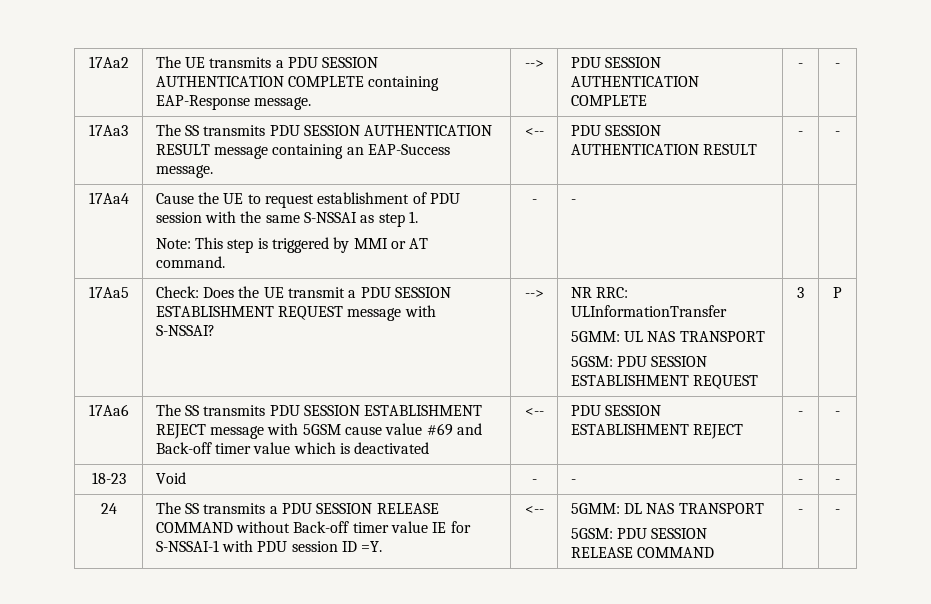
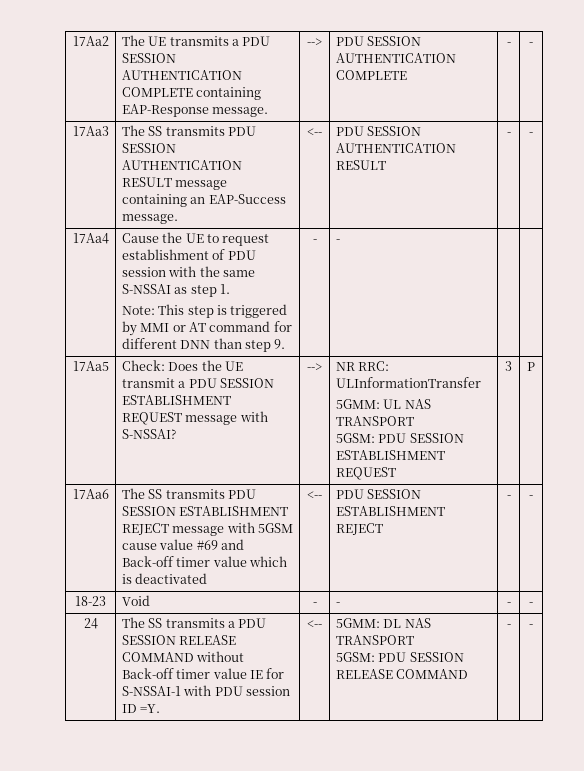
  17Aa4 | Cause the UE to request establishment of PDU session with the same S-NSSAI as step 1.
- Note: This step is triggered by MMI or AT command. | - | - | |
+ Note: This step is triggered by MMI or AT command for different DNN than step 9. | - | - | |

